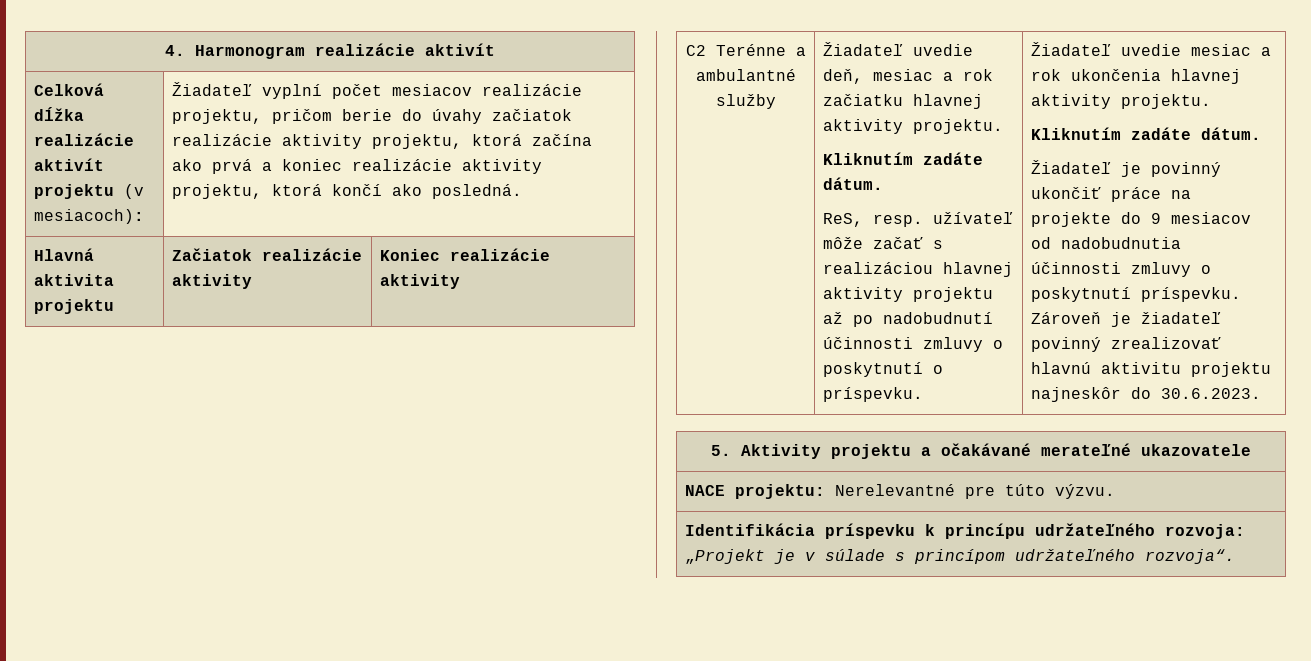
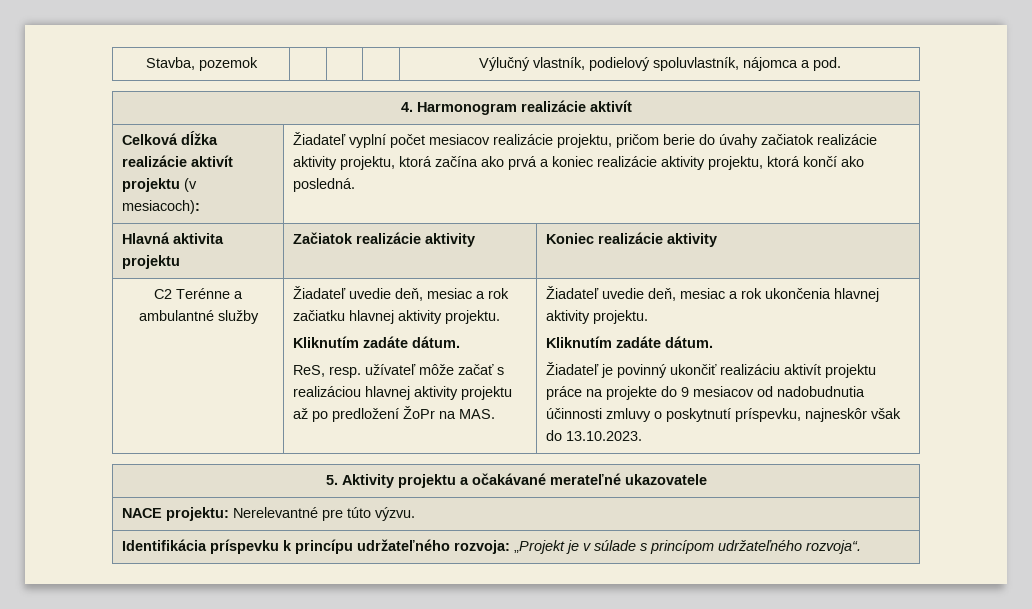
+ Stavba, pozemok | | | | Výlučný vlastník, podielový spoluvlastník, nájomca a pod.
- ReS, resp. užívateľ môže začať s realizáciou hlavnej aktivity projektu až po nadobudnutí účinnosti zmluvy o poskytnutí o príspevku. | Žiadateľ uvedie mesiac a rok ukončenia hlavnej aktivity projektu.
+ ReS, resp. užívateľ môže začať s realizáciou hlavnej aktivity projektu až po predložení ŽoPr na MAS. | Žiadateľ uvedie deň, mesiac a rok ukončenia hlavnej aktivity projektu.
- Žiadateľ je povinný ukončiť práce na projekte do 9 mesiacov od nadobudnutia účinnosti zmluvy o poskytnutí príspevku. Zároveň je žiadateľ povinný zrealizovať hlavnú aktivitu projektu najneskôr do 30.6.2023.
+ Žiadateľ je povinný ukončiť realizáciu aktivít projektu práce na projekte do 9 mesiacov od nadobudnutia účinnosti zmluvy o poskytnutí príspevku, najneskôr však do 13.10.2023.

